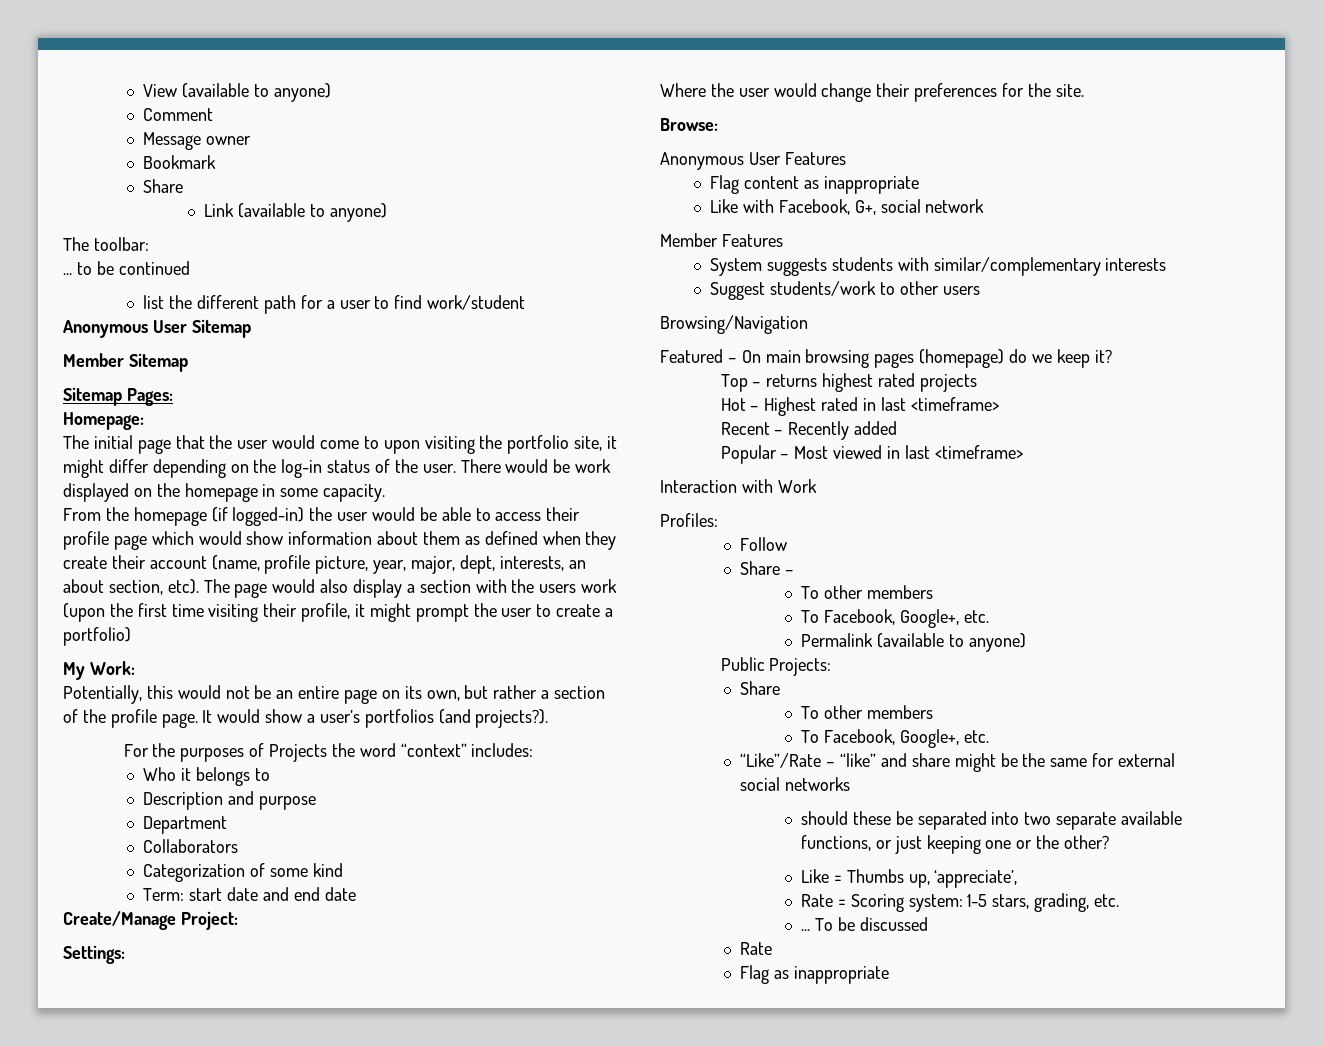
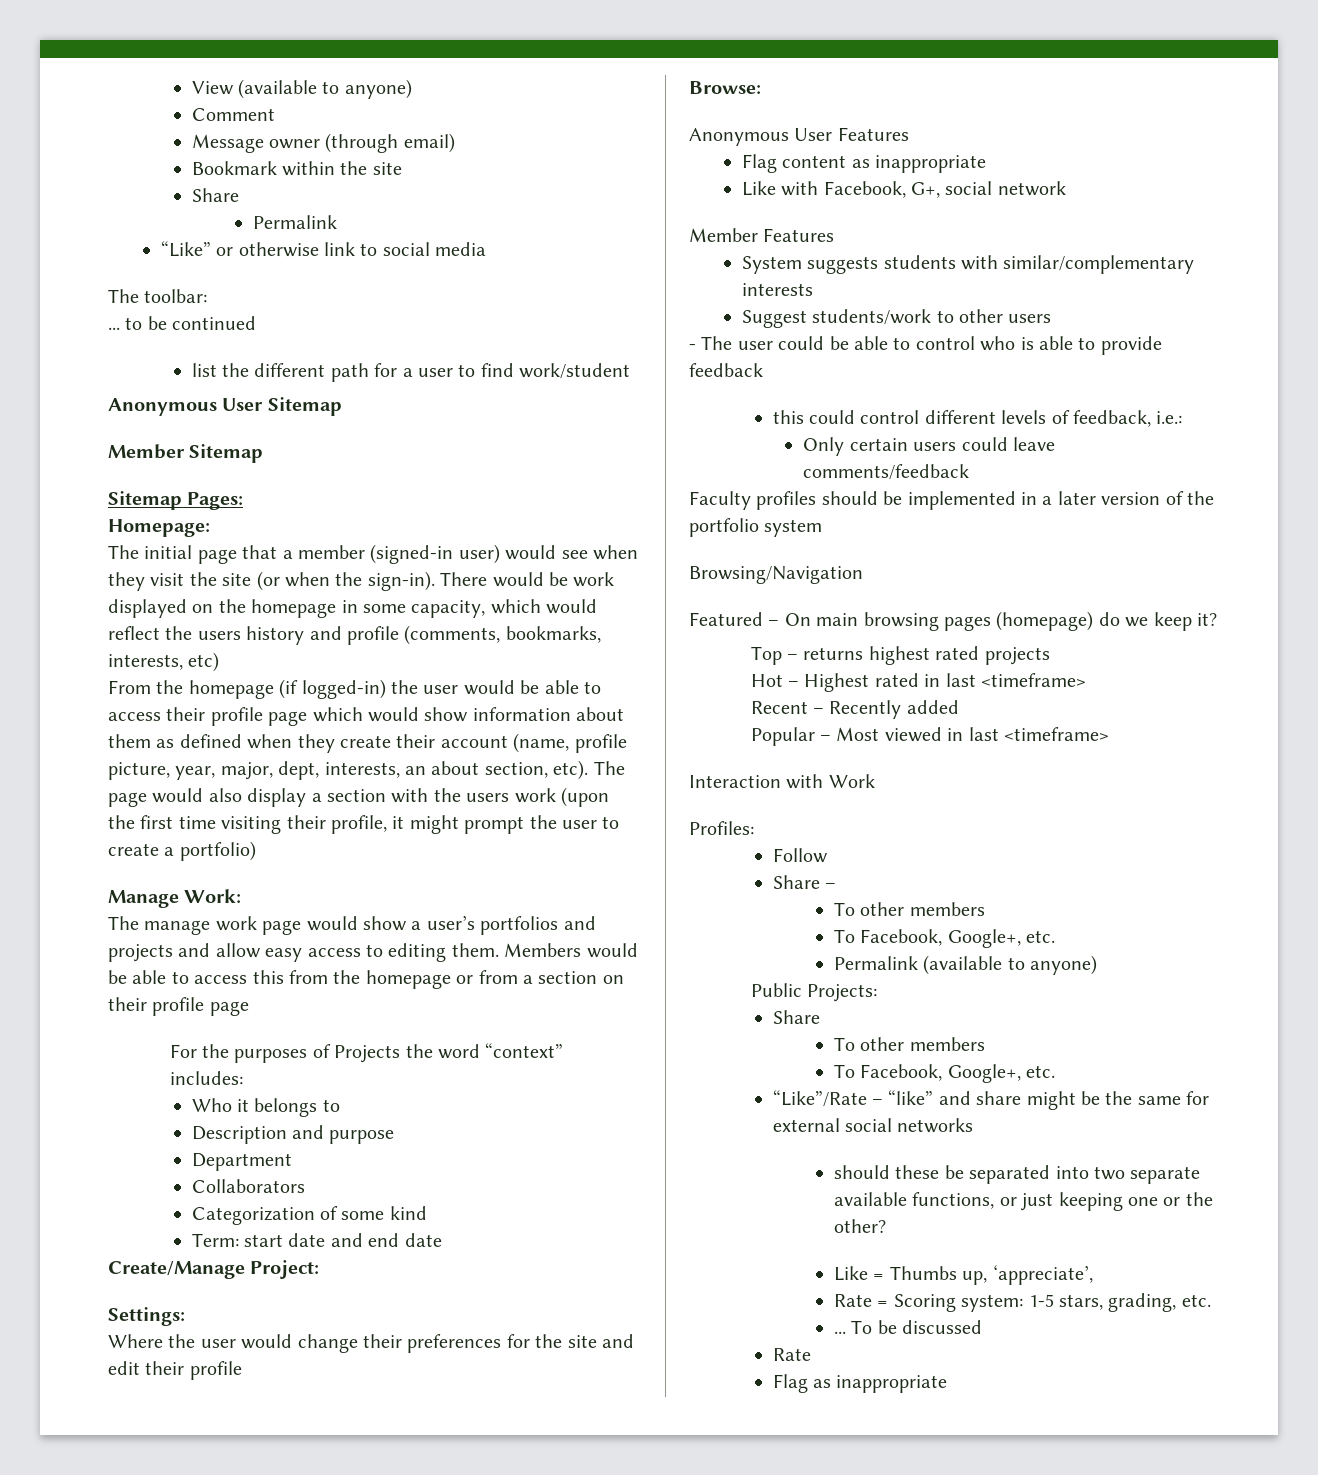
- Message owner
+ Message owner (through email)
- Bookmark
+ Bookmark within the site
  Share
- Link (available to anyone)
+ Permalink
+ “Like” or otherwise link to social media
- The initial page that the user would come to upon visiting the portfolio site, it might differ depending on the log-in status of the user.
+ The initial page that a member (signed-in user) would see when they visit the site (or when the sign-in).
- There would be work displayed on the homepage in some capacity.
+ There would be work displayed on the homepage in some capacity, which would reflect the users history and profile (comments, bookmarks, interests, etc)
- My Work:
+ Manage Work:
- Potentially, this would not be an entire page on its own, but rather a section of the profile page. It would show a user’s portfolios (and projects?).
+ The manage work page would show a user’s portfolios and projects and allow easy access to editing them. Members would be able to access this from the homepage or from a section on their profile page
- Where the user would change their preferences for the site.
+ Where the user would change their preferences for the site and edit their profile
+ - The user could be able to control who is able to provide feedback
+ this could control different levels of feedback, i.e.:
+ Only certain users could leave comments/feedback
+ Faculty profiles should be implemented in a later version of the portfolio system

